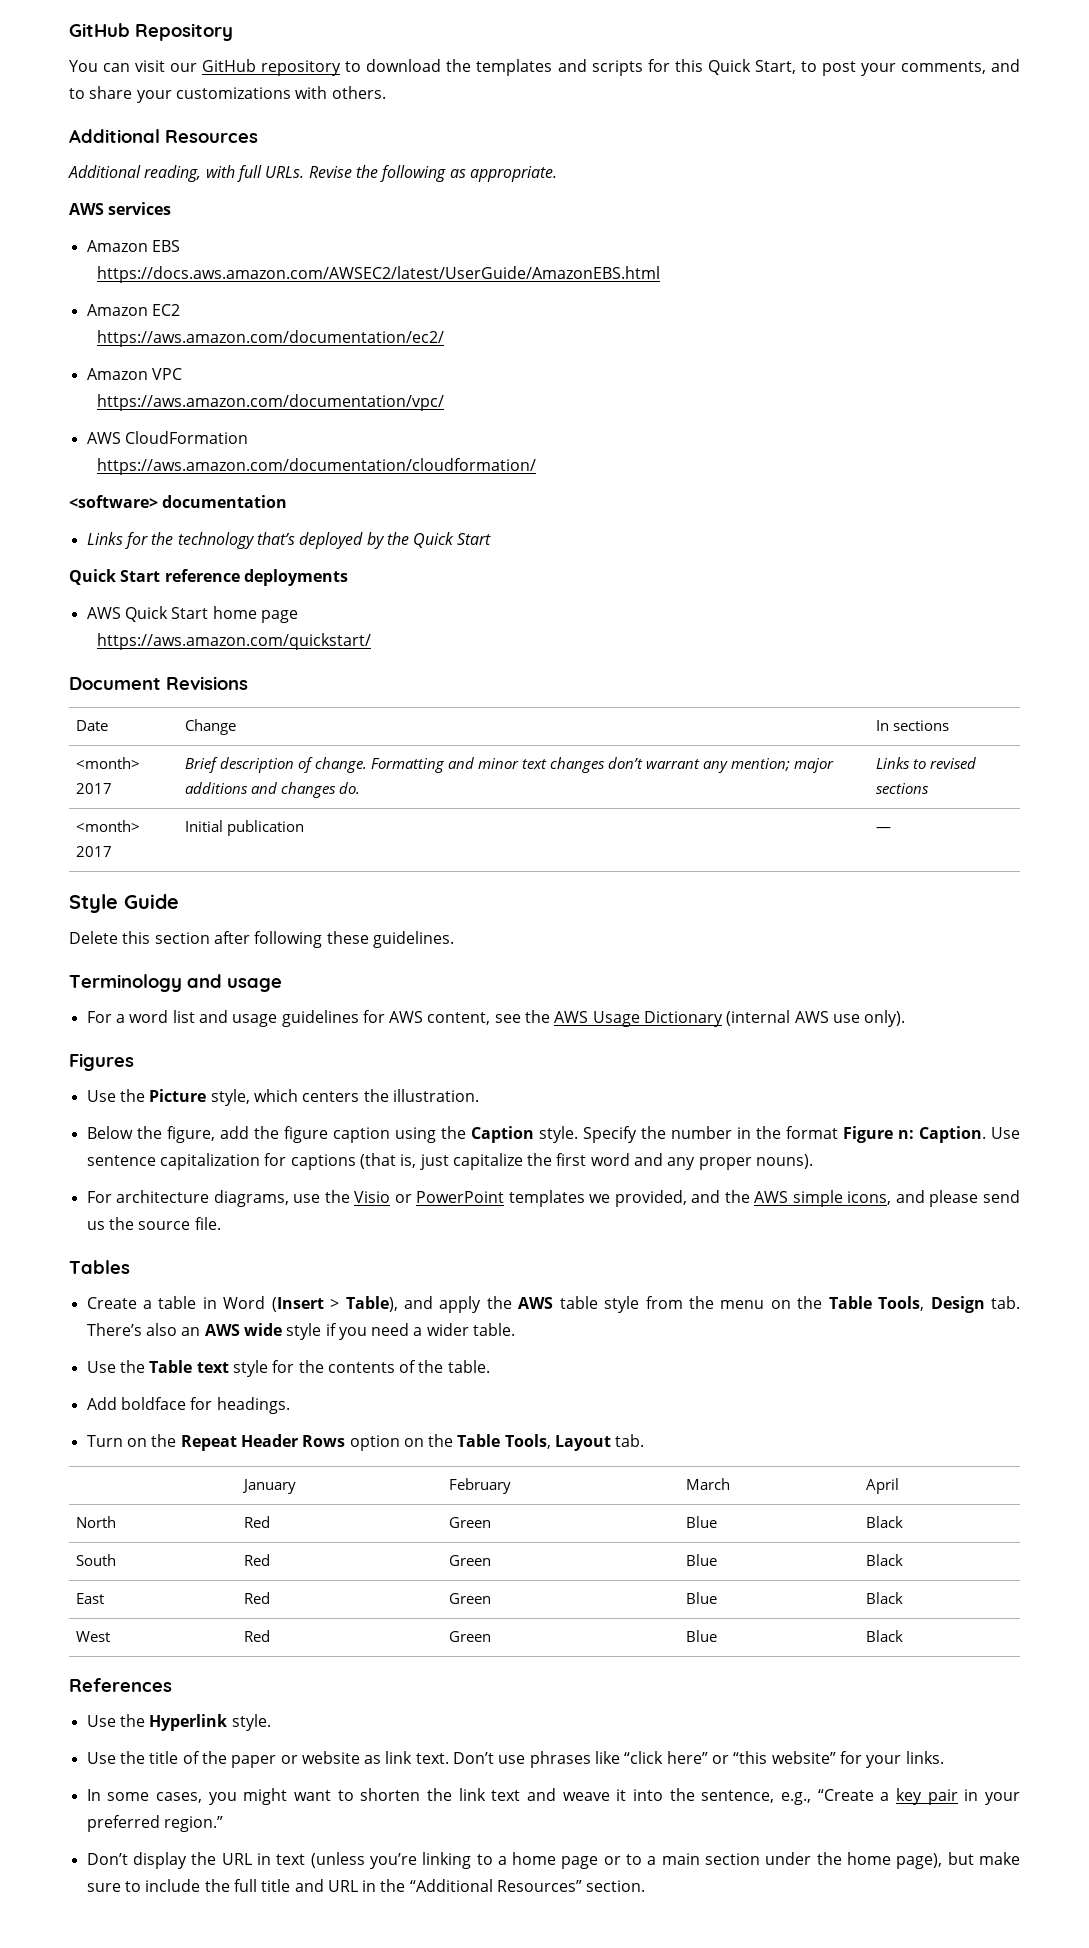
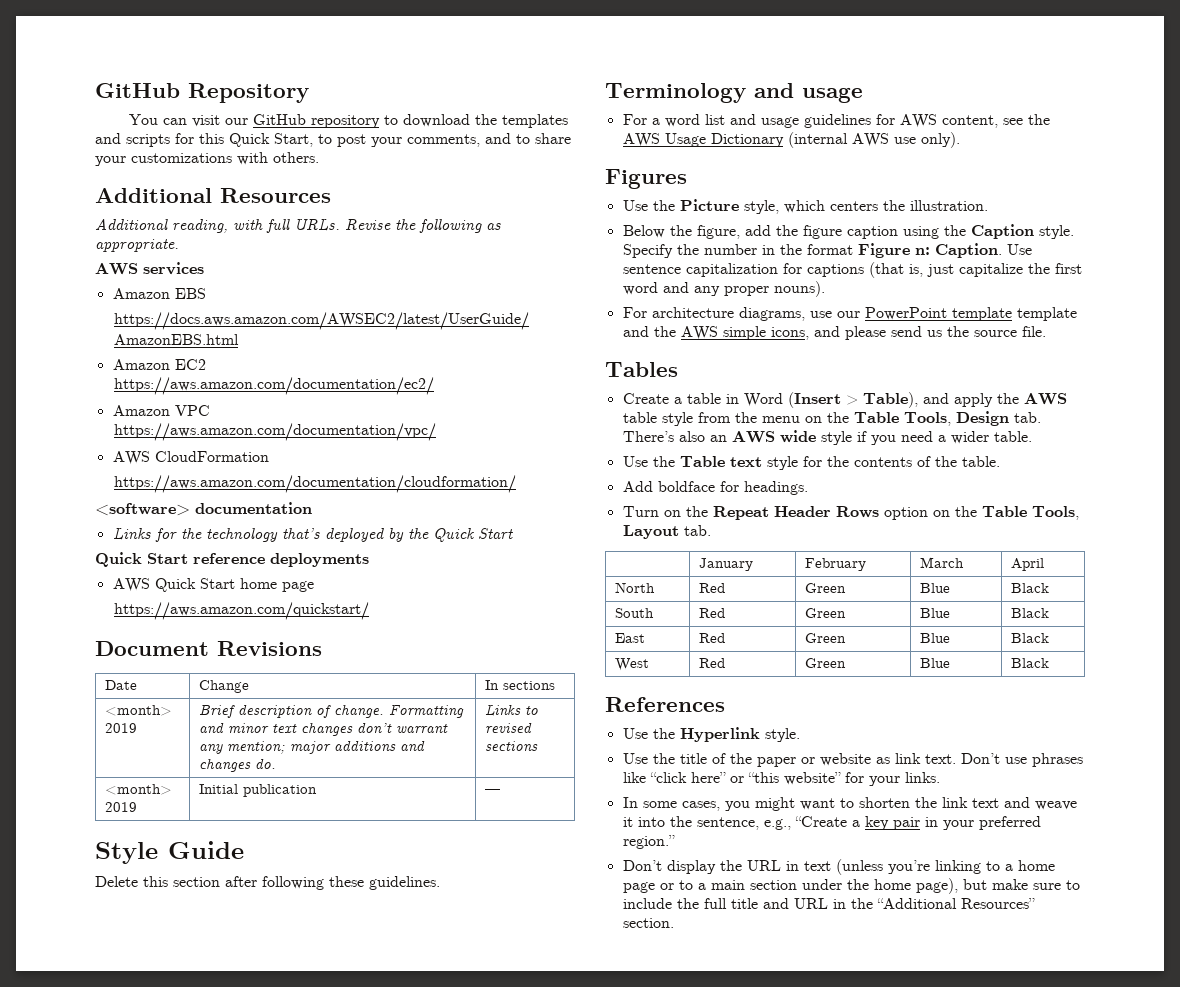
- <month> 2017 | Brief description of change. Formatting and minor text changes don’t warrant any mention; major additions and changes do. | Links to revised sections
+ <month> 2019 | Brief description of change. Formatting and minor text changes don’t warrant any mention; major additions and changes do. | Links to revised sections
- <month> 2017 | Initial publication | —
+ <month> 2019 | Initial publication | —
- For architecture diagrams, use the Visio or PowerPoint templates we provided, and the AWS simple icons, and please send us the source file.
+ For architecture diagrams, use our PowerPoint template template and the AWS simple icons, and please send us the source file.

